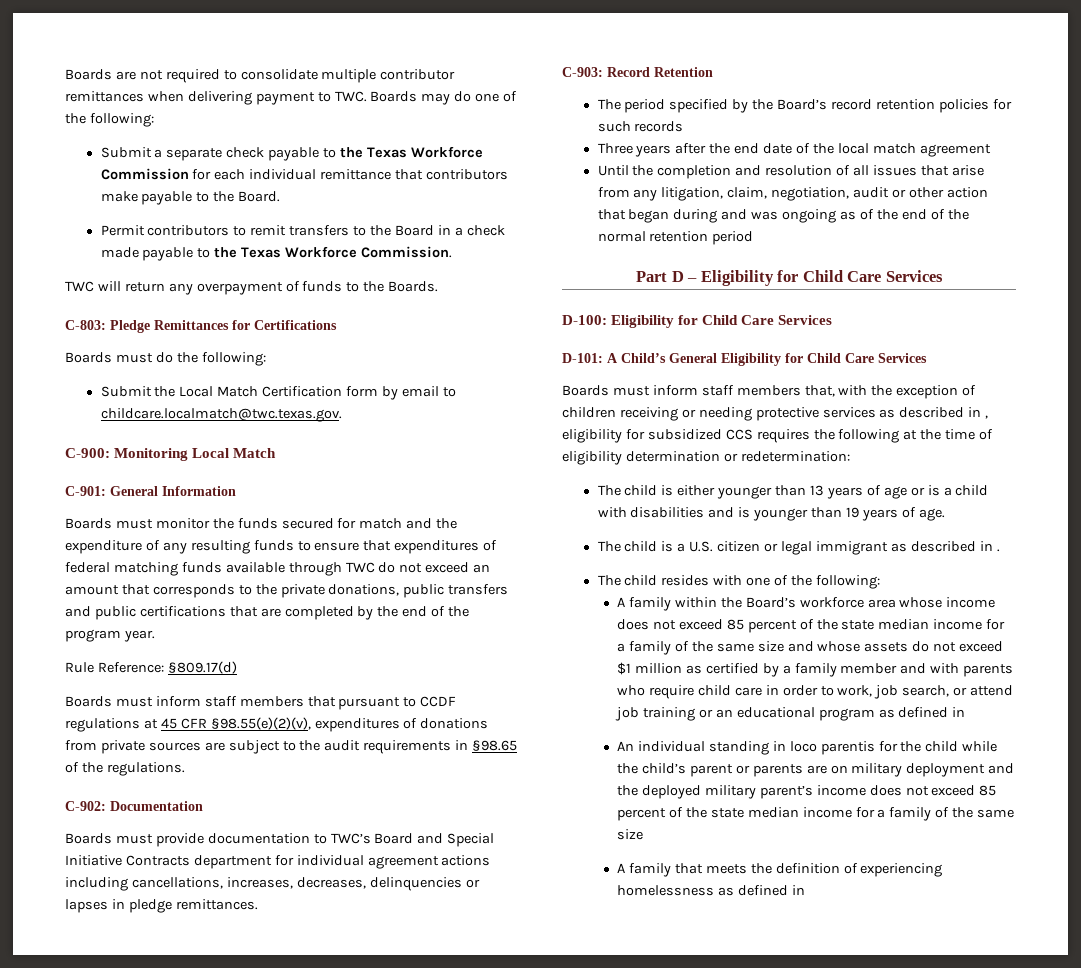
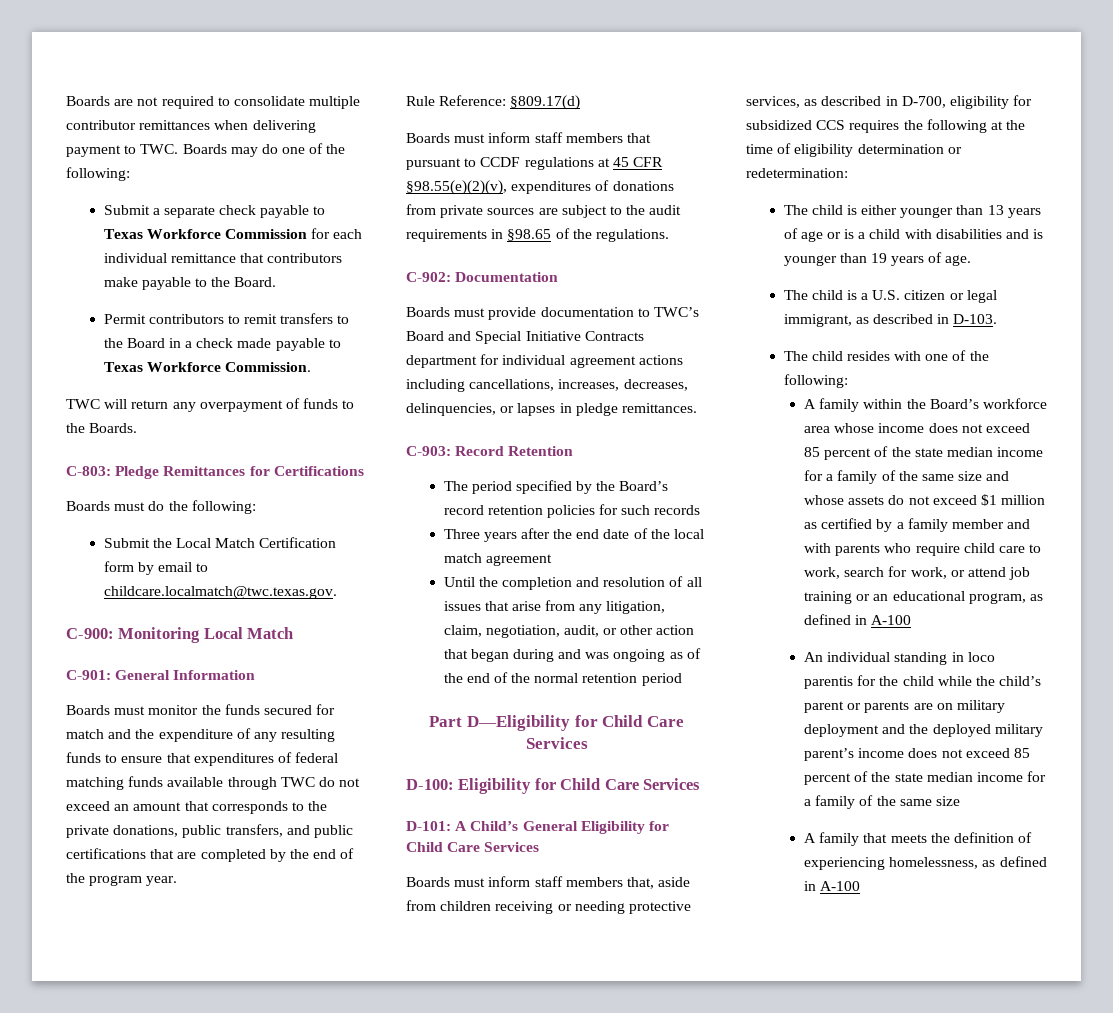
- Submit a separate check payable to the Texas Workforce Commission for each individual remittance that contributors make payable to the Board.
+ Submit a separate check payable to Texas Workforce Commission for each individual remittance that contributors make payable to the Board.
- Permit contributors to remit transfers to the Board in a check made payable to the Texas Workforce Commission.
+ Permit contributors to remit transfers to the Board in a check made payable to Texas Workforce Commission.
- Boards must monitor the funds secured for match and the expenditure of any resulting funds to ensure that expenditures of federal matching funds available through TWC do not exceed an amount that corresponds to the private donations, public transfers and public certifications that are completed by the end of the program year.
+ Boards must monitor the funds secured for match and the expenditure of any resulting funds to ensure that expenditures of federal matching funds available through TWC do not exceed an amount that corresponds to the private donations, public transfers, and public certifications that are completed by the end of the program year.
- Boards must provide documentation to TWC’s Board and Special Initiative Contracts department for individual agreement actions including cancellations, increases, decreases, delinquencies or lapses in pledge remittances.
+ Boards must provide documentation to TWC’s Board and Special Initiative Contracts department for individual agreement actions including cancellations, increases, decreases, delinquencies, or lapses in pledge remittances.
- Until the completion and resolution of all issues that arise from any litigation, claim, negotiation, audit or other action that began during and was ongoing as of the end of the normal retention period
+ Until the completion and resolution of all issues that arise from any litigation, claim, negotiation, audit, or other action that began during and was ongoing as of the end of the normal retention period
- Part D – Eligibility for Child Care Services
+ Part D—Eligibility for Child Care Services
- Boards must inform staff members that, with the exception of children receiving or needing protective services as described in , eligibility for subsidized CCS requires the following at the time of eligibility determination or redetermination:
+ Boards must inform staff members that, aside from children receiving or needing protective services, as described in D-700, eligibility for subsidized CCS requires the following at the time of eligibility determination or redetermination:
- The child is a U.S. citizen or legal immigrant as described in .
+ The child is a U.S. citizen or legal immigrant, as described in D-103.
- A family within the Board’s workforce area whose income does not exceed 85 percent of the state median income for a family of the same size and whose assets do not exceed $1 million as certified by a family member and with parents who require child care in order to work, job search, or attend job training or an educational program as defined in
+ A family within the Board’s workforce area whose income does not exceed 85 percent of the state median income for a family of the same size and whose assets do not exceed $1 million as certified by a family member and with parents who require child care to work, search for work, or attend job training or an educational program, as defined in A-100
- A family that meets the definition of experiencing homelessness as defined in
+ A family that meets the definition of experiencing homelessness, as defined in A-100

